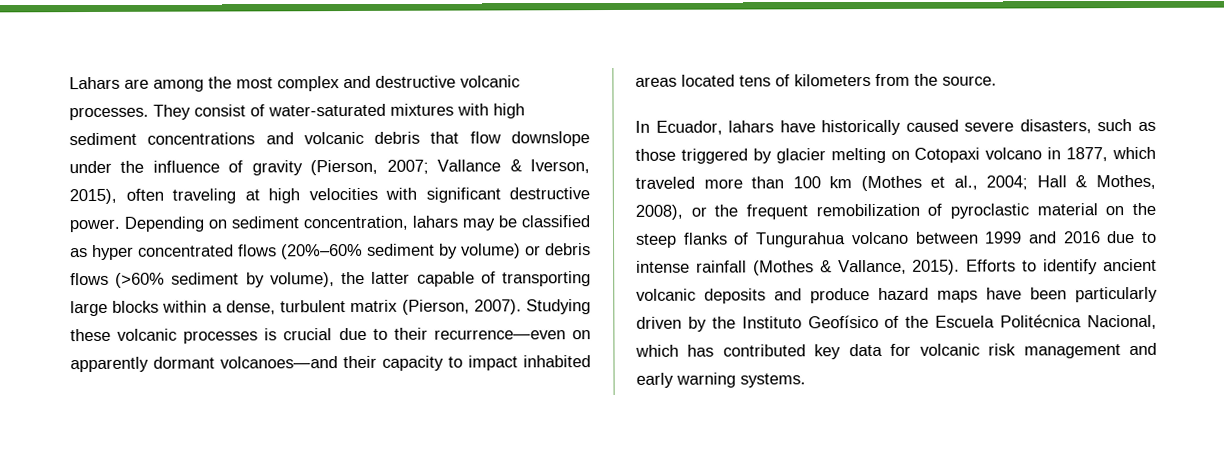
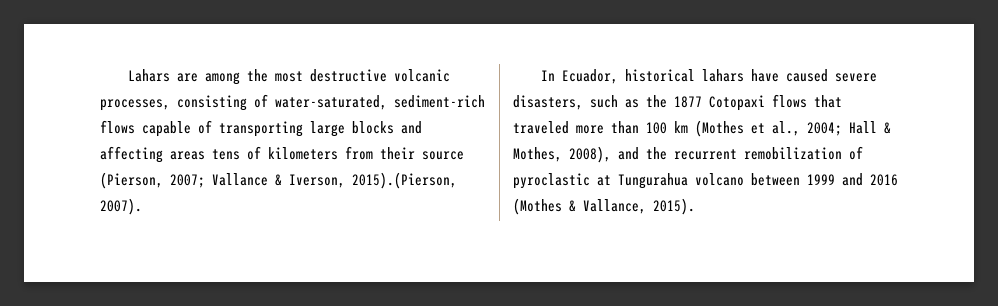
- Lahars are among the most complex and destructive volcanic processes. They consist of water-saturated mixtures with high sediment concentrations and volcanic debris that flow downslope under the influence of gravity (Pierson, 2007; Vallance & Iverson, 2015), often traveling at high velocities with significant destructive power. Depending on sediment concentration, lahars may be classified as hyper concentrated flows (20%–60% sediment by volume) or debris flows (>60% sediment by volume), the latter capable of transporting large blocks within a dense, turbulent matrix (Pierson, 2007). Studying these volcanic processes is crucial due to their recurrence—even on apparently dormant volcanoes—and their capacity to impact inhabited areas located tens of kilometers from the source.
+ Lahars are among the most destructive volcanic processes, consisting of water-saturated, sediment-rich flows capable of transporting large blocks and affecting areas tens of kilometers from their source (Pierson, 2007; Vallance & Iverson, 2015).(Pierson, 2007).
- In Ecuador, lahars have historically caused severe disasters, such as those triggered by glacier melting on Cotopaxi volcano in 1877, which traveled more than 100 km (Mothes et al., 2004; Hall & Mothes, 2008), or the frequent remobilization of pyroclastic material on the steep flanks of Tungurahua volcano between 1999 and 2016 due to intense rainfall (Mothes & Vallance, 2015). Efforts to identify ancient volcanic deposits and produce hazard maps have been particularly driven by the Instituto Geofísico of the Escuela Politécnica Nacional, which has contributed key data for volcanic risk management and early warning systems.
+ In Ecuador, historical lahars have caused severe disasters, such as the 1877 Cotopaxi flows that traveled more than 100 km (Mothes et al., 2004; Hall & Mothes, 2008), and the recurrent remobilization of pyroclastic at Tungurahua volcano between 1999 and 2016 (Mothes & Vallance, 2015).

